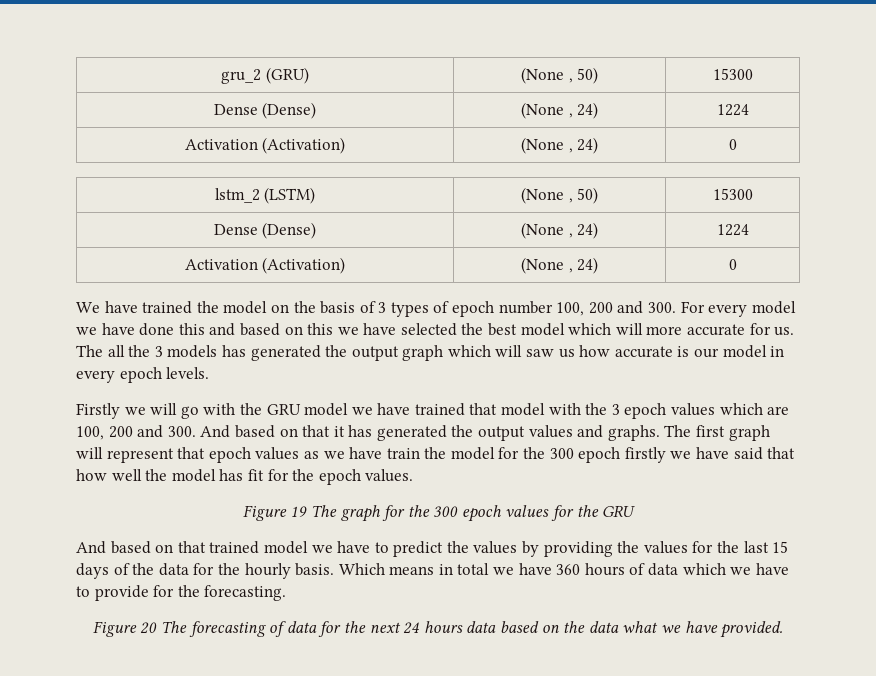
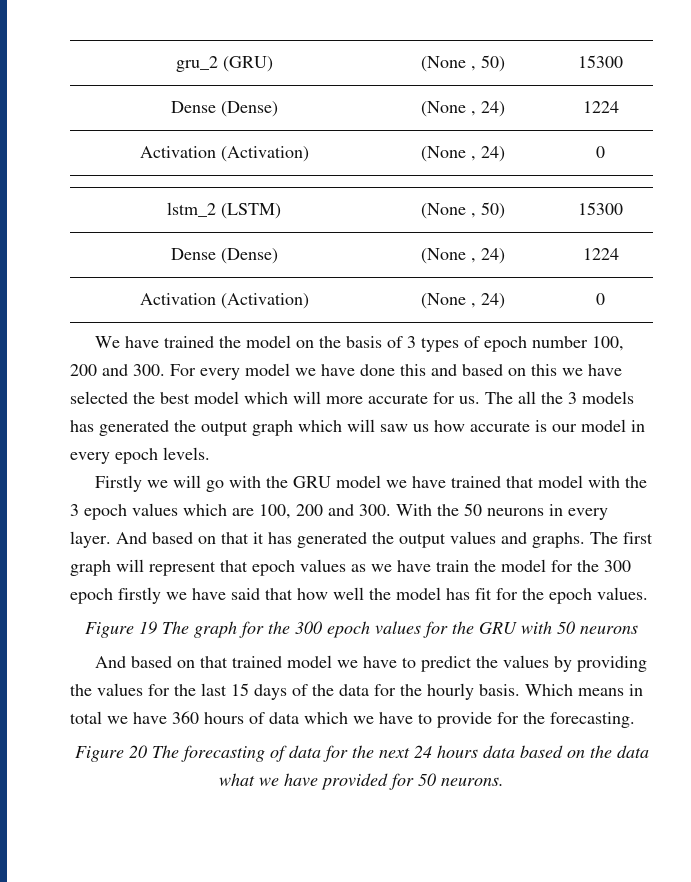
- Firstly we will go with the GRU model we have trained that model with the 3 epoch values which are 100, 200 and 300. And based on that it has generated the output values and graphs.
+ Firstly we will go with the GRU model we have trained that model with the 3 epoch values which are 100, 200 and 300. With the 50 neurons in every layer. And based on that it has generated the output values and graphs.
- Figure 19 The graph for the 300 epoch values for the GRU
+ Figure 19 The graph for the 300 epoch values for the GRU with 50 neurons
- Figure 20 The forecasting of data for the next 24 hours data based on the data what we have provided.
+ Figure 20 The forecasting of data for the next 24 hours data based on the data what we have provided for 50 neurons.

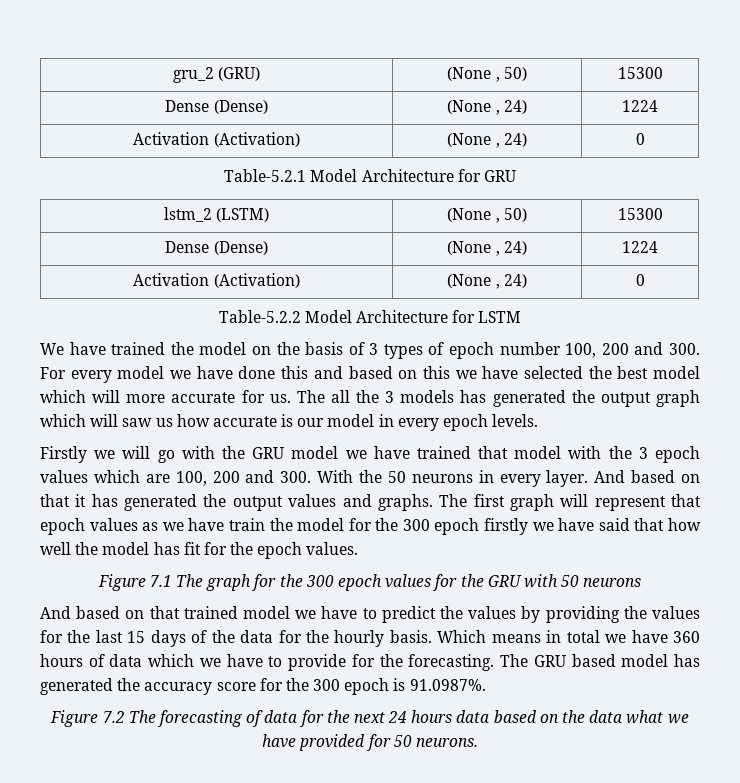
+ Table-5.2.1 Model Architecture for GRU
+ Table-5.2.2 Model Architecture for LSTM
- Figure 19 The graph for the 300 epoch values for the GRU with 50 neurons
+ Figure 7.1 The graph for the 300 epoch values for the GRU with 50 neurons
- Which means in total we have 360 hours of data which we have to provide for the forecasting.
- Figure 20 The forecasting of data for the next 24 hours data based on the data what we have provided for 50 neurons.
+ Which means in total we have 360 hours of data which we have to provide for the forecasting. The GRU based model has generated the accuracy score for the 300 epoch is 91.0987%.
+ Figure 7.2 The forecasting of data for the next 24 hours data based on the data what we have provided for 50 neurons.

